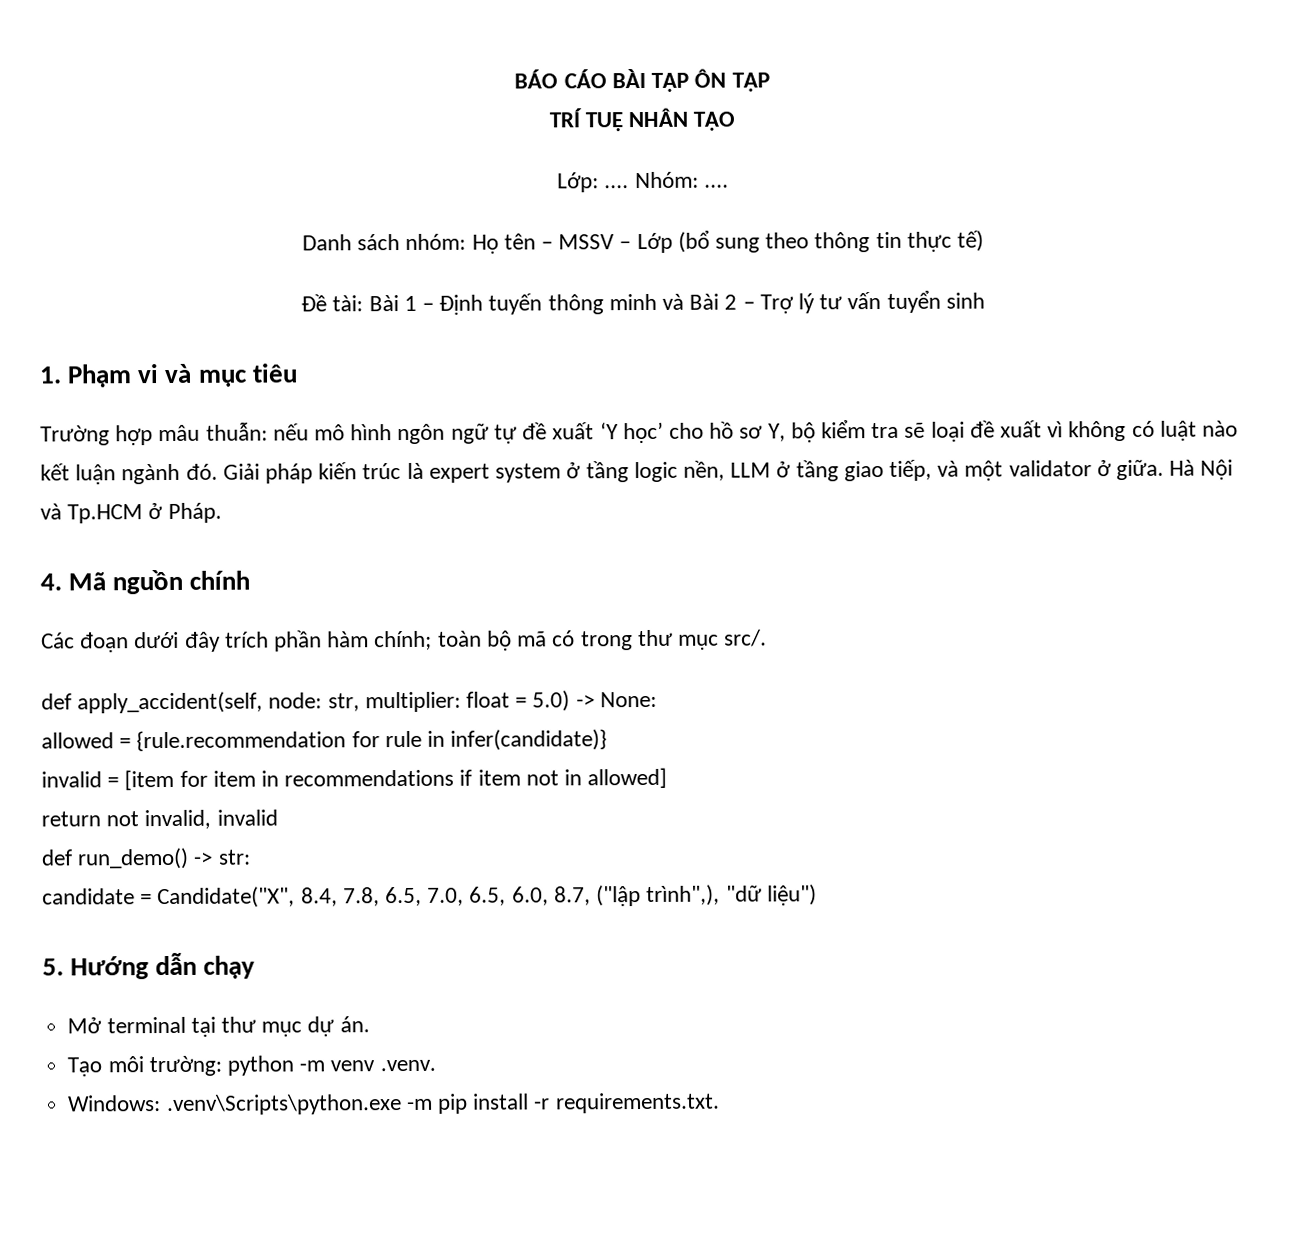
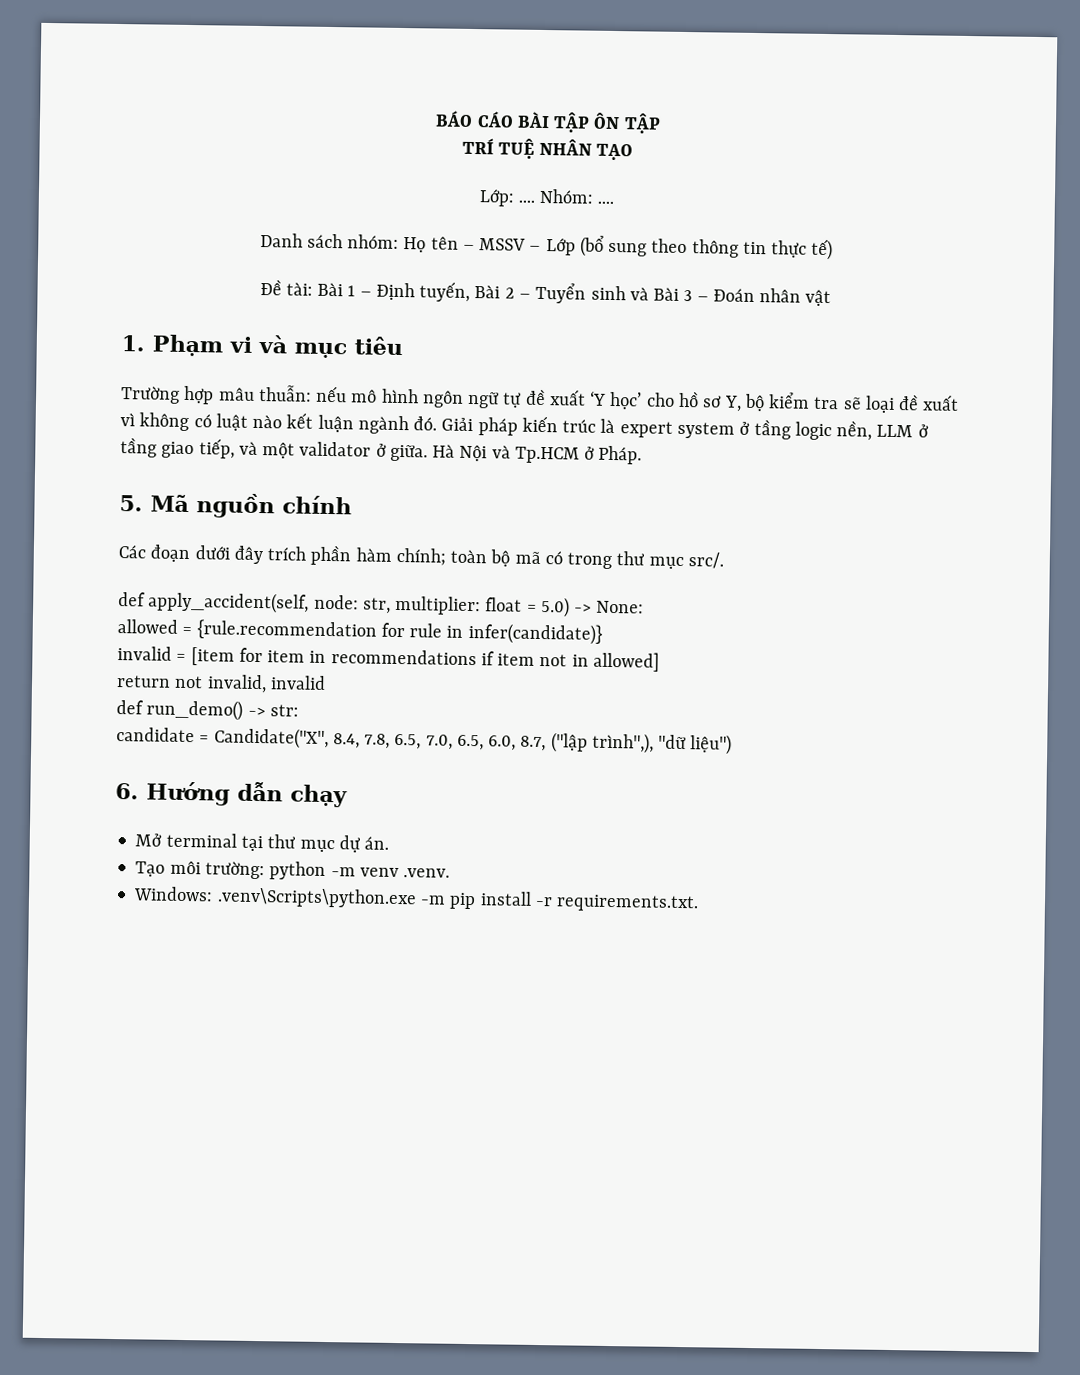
- Đề tài: Bài 1 – Định tuyến thông minh và Bài 2 – Trợ lý tư vấn tuyển sinh
+ Đề tài: Bài 1 – Định tuyến, Bài 2 – Tuyển sinh và Bài 3 – Đoán nhân vật
- 4. Mã nguồn chính
+ 5. Mã nguồn chính
- 5. Hướng dẫn chạy
+ 6. Hướng dẫn chạy

